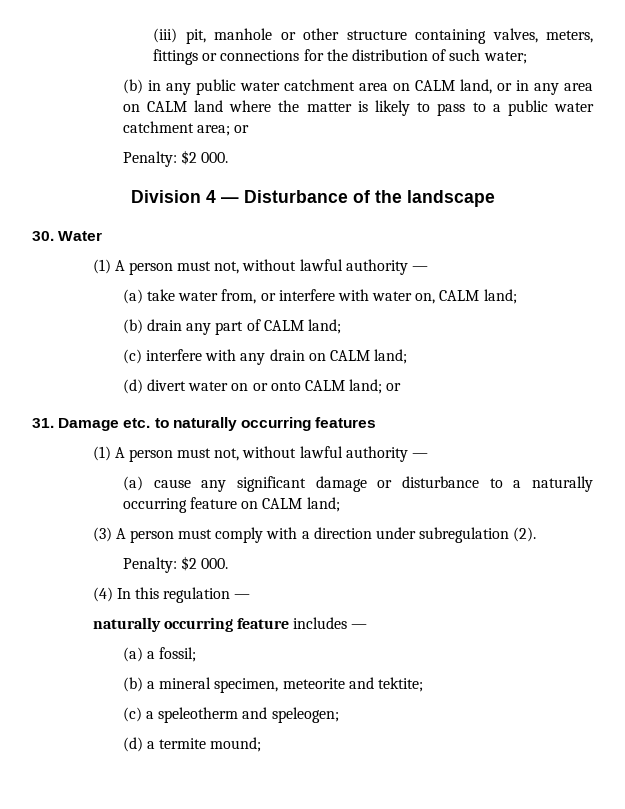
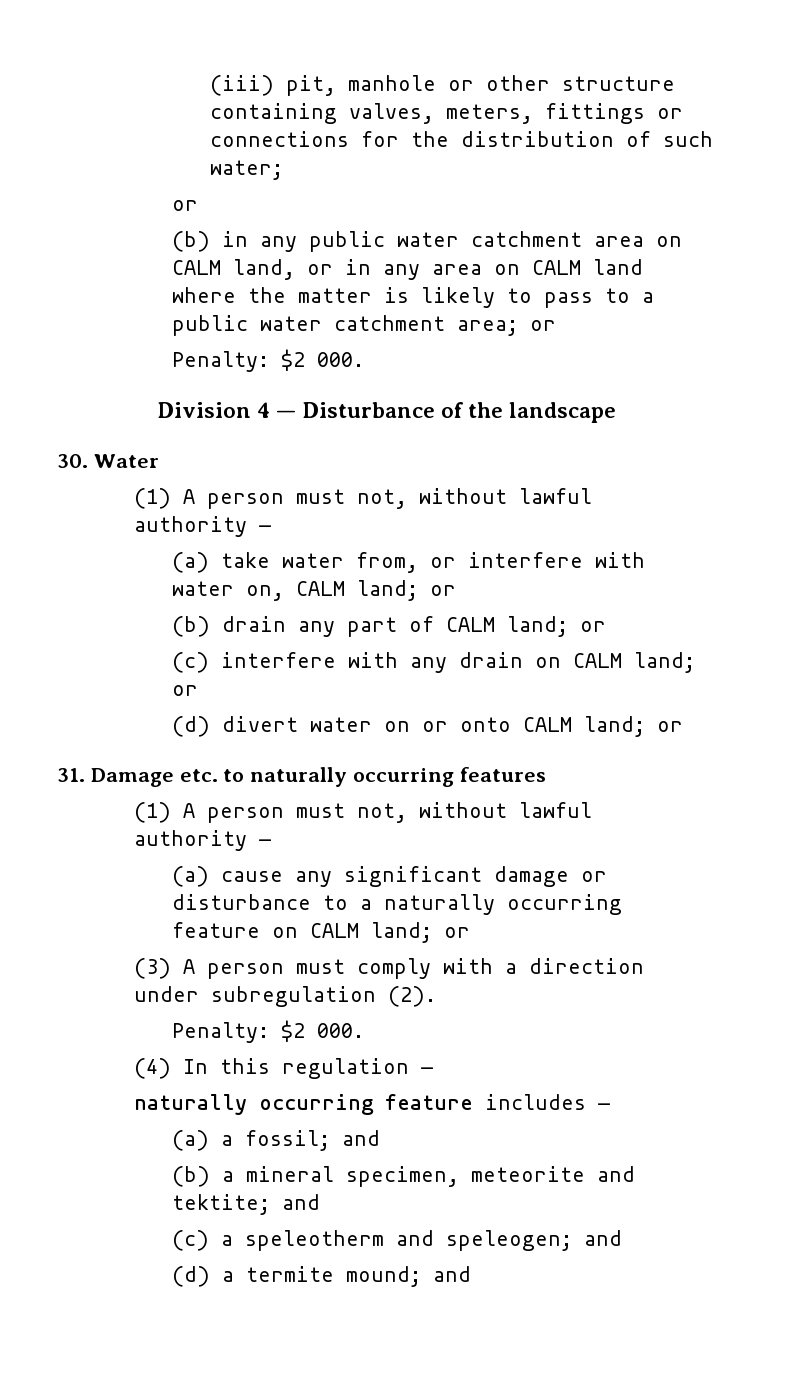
  (iii) pit, manhole or other structure containing valves, meters, fittings or connections for the distribution of such water;
+ or
- (a) take water from, or interfere with water on, CALM land;
+ (a) take water from, or interfere with water on, CALM land; or
- (b) drain any part of CALM land;
+ (b) drain any part of CALM land; or
- (c) interfere with any drain on CALM land;
+ (c) interfere with any drain on CALM land; or
- (a) cause any significant damage or disturbance to a naturally occurring feature on CALM land;
+ (a) cause any significant damage or disturbance to a naturally occurring feature on CALM land; or
- (a) a fossil;
+ (a) a fossil; and
- (b) a mineral specimen, meteorite and tektite;
+ (b) a mineral specimen, meteorite and tektite; and
- (c) a speleotherm and speleogen;
+ (c) a speleotherm and speleogen; and
- (d) a termite mound;
+ (d) a termite mound; and

